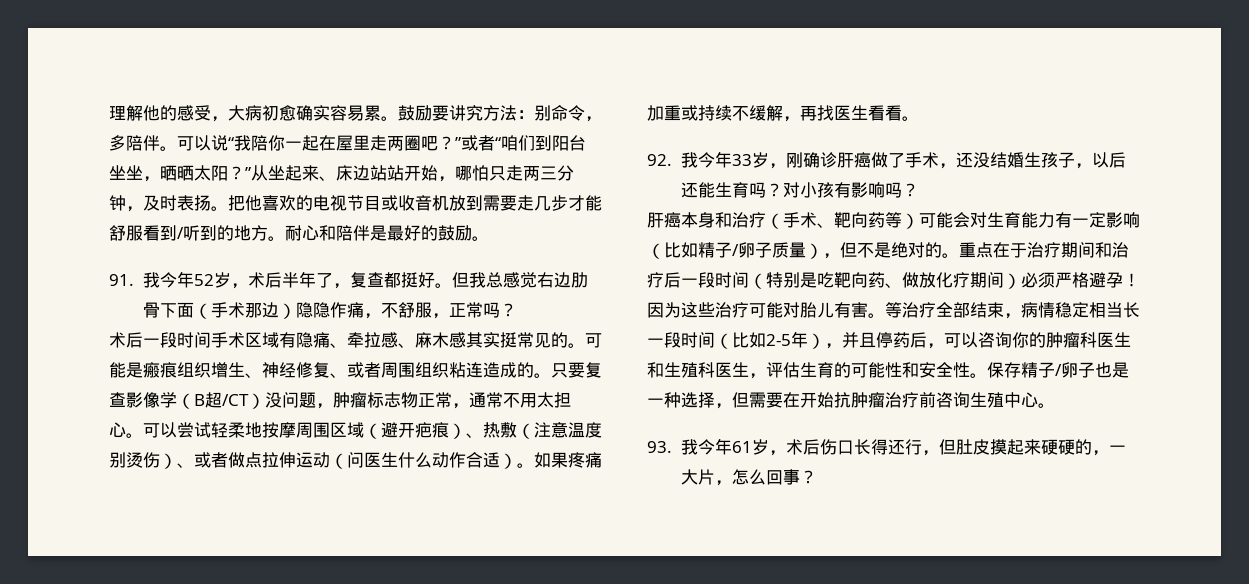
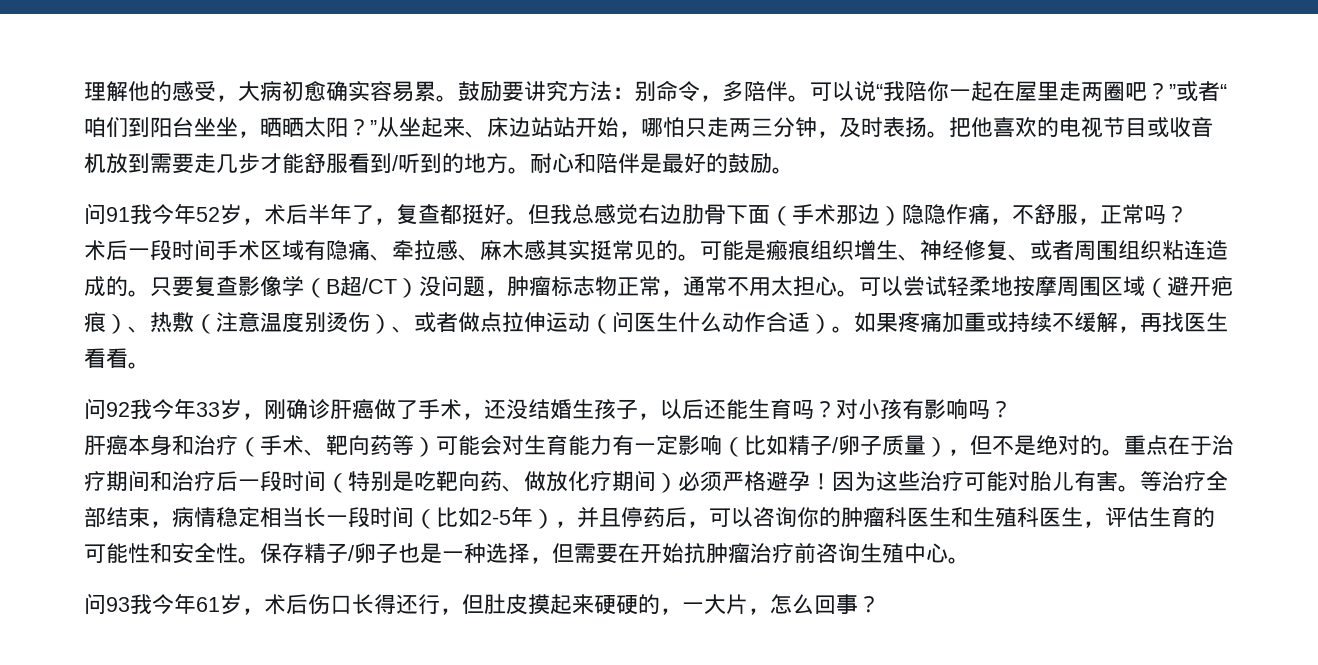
- 91.我今年52岁，术后半年了，复查都挺好。
+ 问91我今年52岁，术后半年了，复查都挺好。
- 92.我今年33岁，刚确诊肝癌做了手术，还没结婚生孩子，以后还能生育吗？
+ 问92我今年33岁，刚确诊肝癌做了手术，还没结婚生孩子，以后还能生育吗？
- 93.我今年61岁，术后伤口长得还行，但肚皮摸起来硬硬的，一大片，怎么回事？
+ 问93我今年61岁，术后伤口长得还行，但肚皮摸起来硬硬的，一大片，怎么回事？

